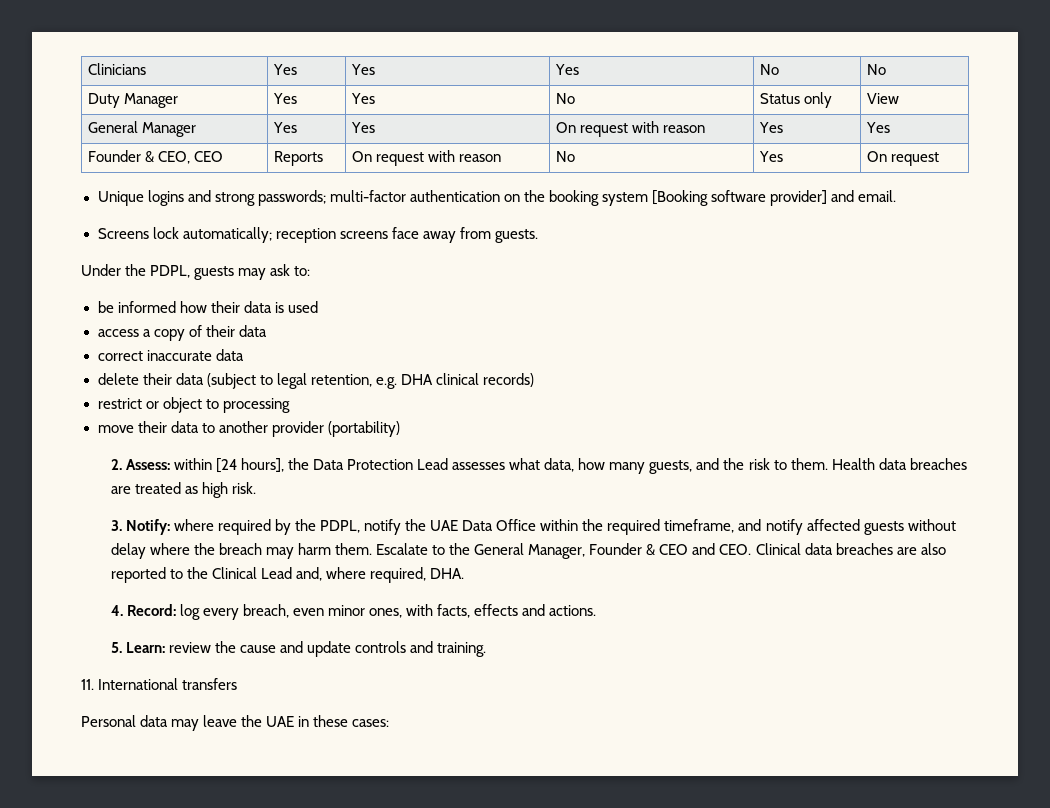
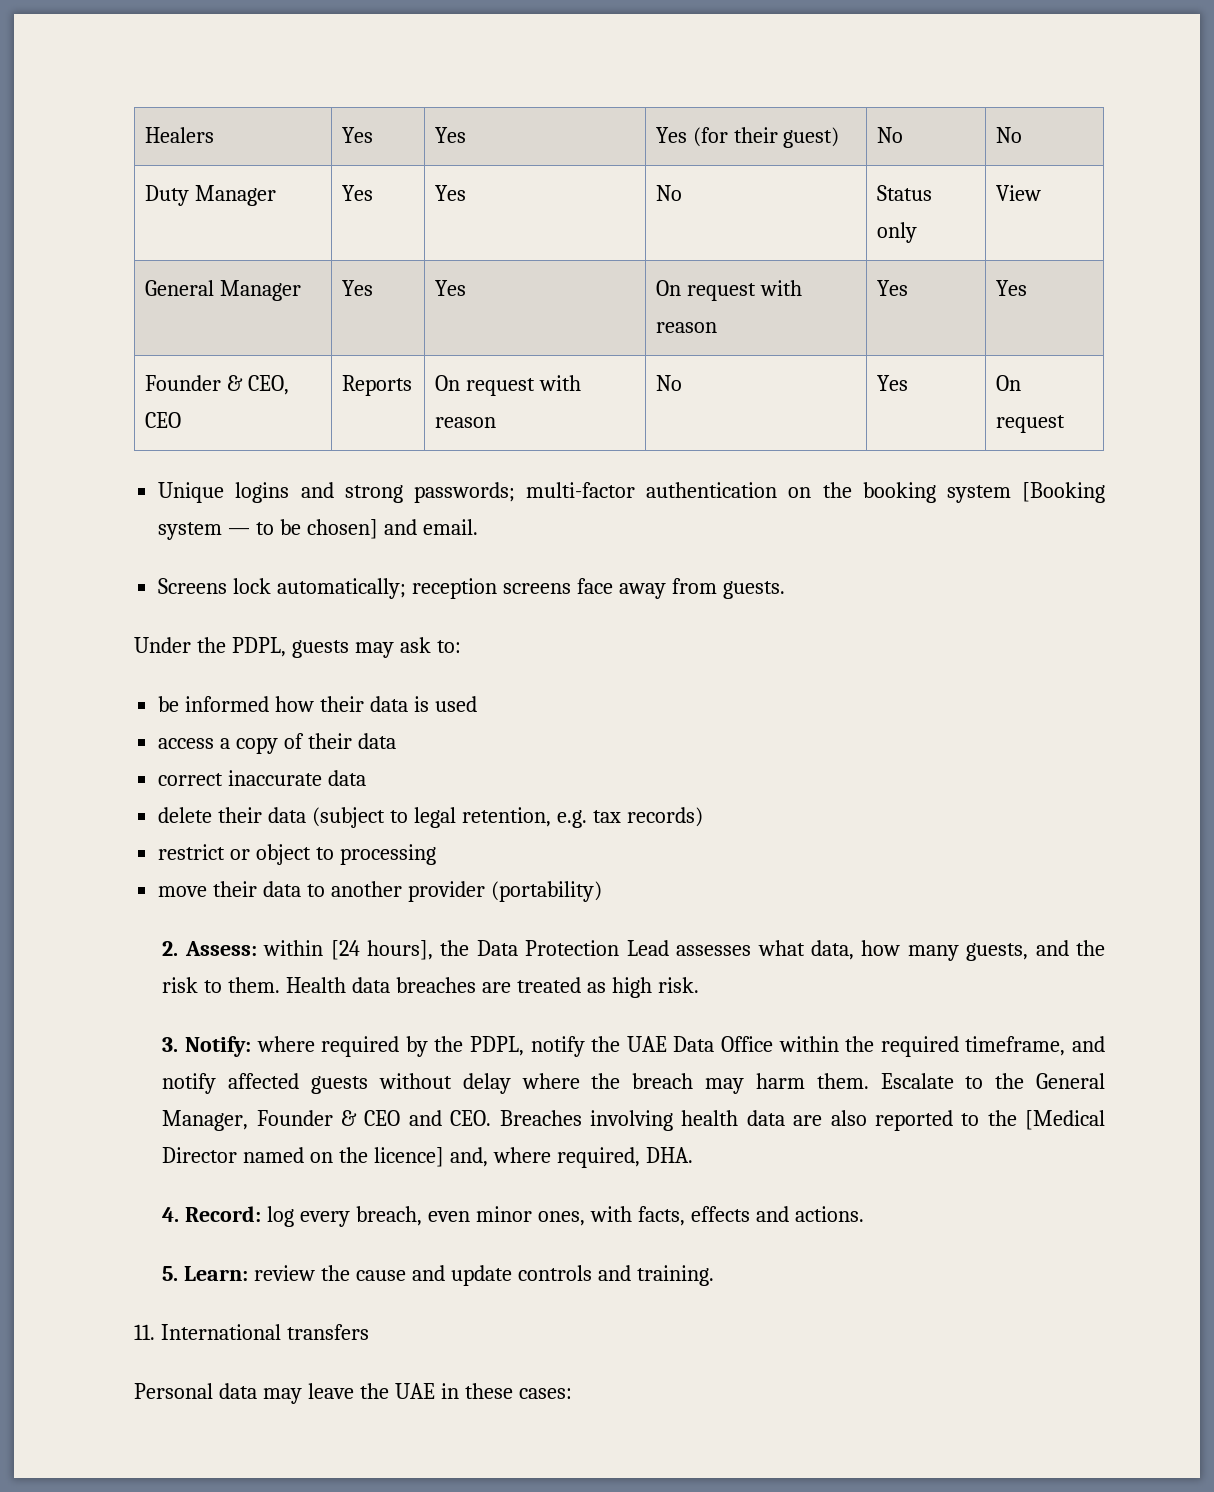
- Clinicians | Yes | Yes | Yes | No | No
+ Healers | Yes | Yes | Yes (for their guest) | No | No
- Unique logins and strong passwords; multi-factor authentication on the booking system [Booking software provider] and email.
+ Unique logins and strong passwords; multi-factor authentication on the booking system [Booking system — to be chosen] and email.
- delete their data (subject to legal retention, e.g. DHA clinical records)
+ delete their data (subject to legal retention, e.g. tax records)
- Escalate to the General Manager, Founder & CEO and CEO. Clinical data breaches are also reported to the Clinical Lead and, where required, DHA.
+ Escalate to the General Manager, Founder & CEO and CEO. Breaches involving health data are also reported to the [Medical Director named on the licence] and, where required, DHA.

